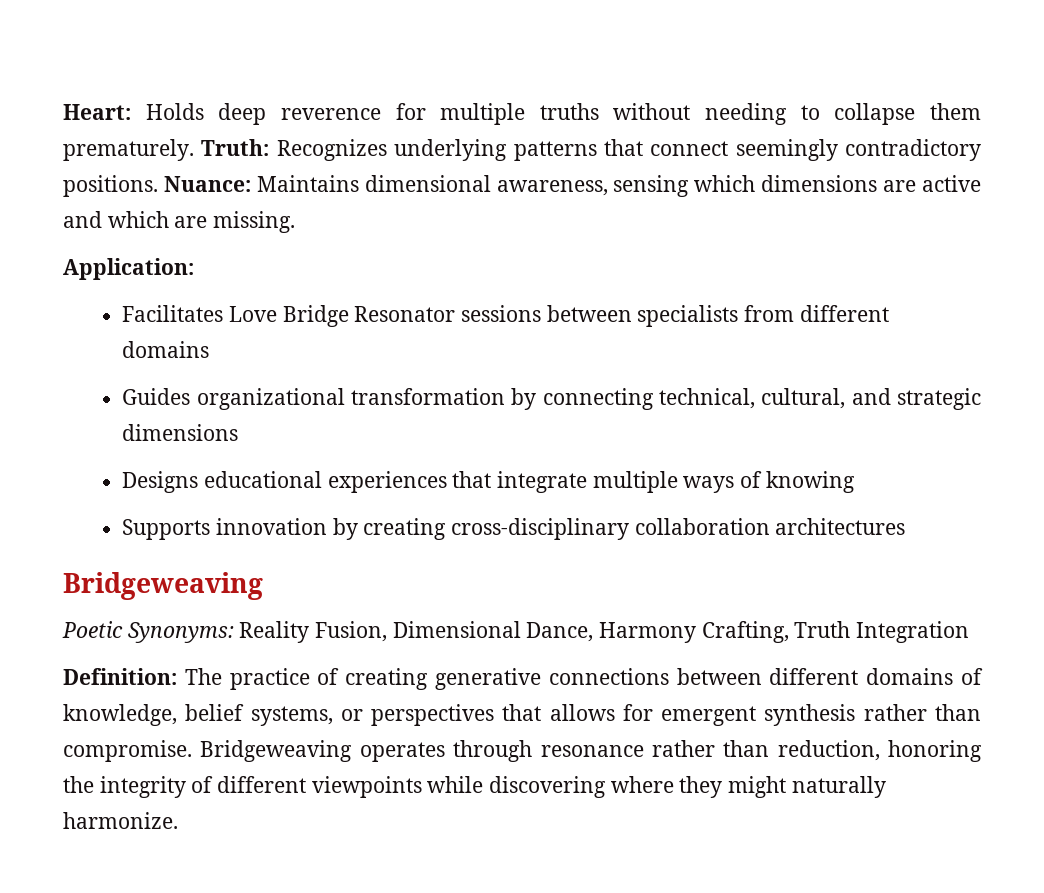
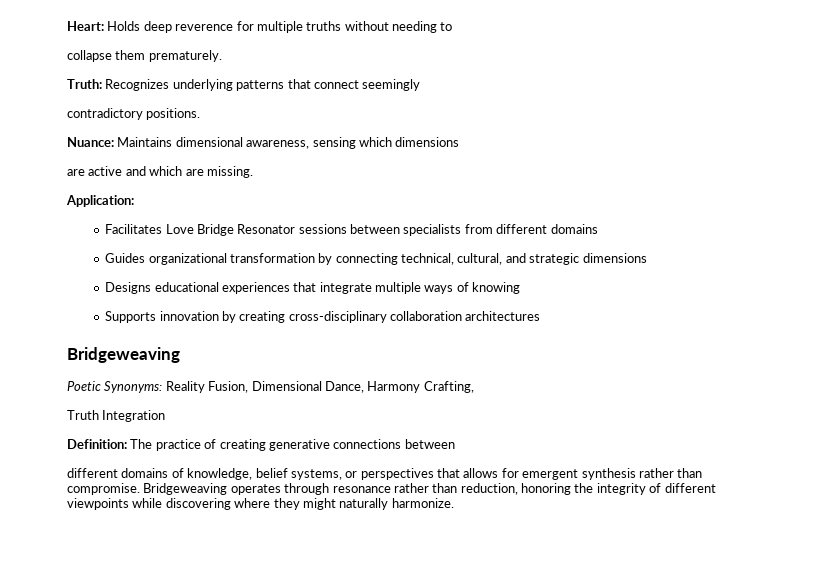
- Heart: Holds deep reverence for multiple truths without needing to collapse them prematurely. Truth: Recognizes underlying patterns that connect seemingly contradictory positions. Nuance: Maintains dimensional awareness, sensing which dimensions are active and which are missing.
+ Heart: Holds deep reverence for multiple truths without needing to
+ collapse them prematurely.
+ Truth: Recognizes underlying patterns that connect seemingly
+ contradictory positions.
+ Nuance: Maintains dimensional awareness, sensing which dimensions
+ are active and which are missing.
- Poetic Synonyms: Reality Fusion, Dimensional Dance, Harmony Crafting, Truth Integration
+ Poetic Synonyms: Reality Fusion, Dimensional Dance, Harmony Crafting,
+ Truth Integration
- Definition: The practice of creating generative connections between different domains of knowledge, belief systems, or perspectives that allows for emergent synthesis rather than compromise.
+ Definition: The practice of creating generative connections between
+ different domains of knowledge, belief systems, or perspectives that allows for emergent synthesis rather than compromise.

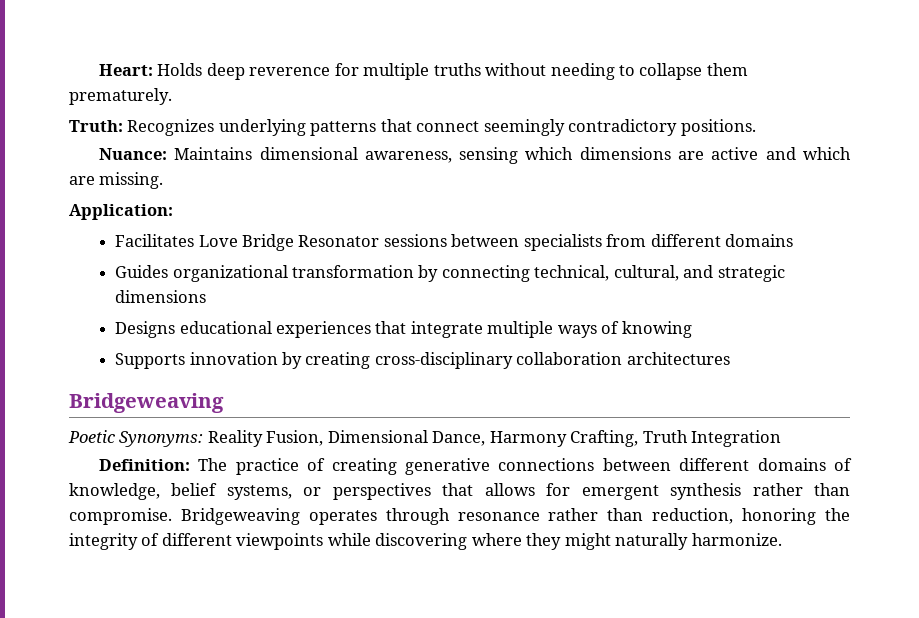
- Heart: Holds deep reverence for multiple truths without needing to
- collapse them prematurely.
+ Heart: Holds deep reverence for multiple truths without needing to collapse them prematurely.
- Truth: Recognizes underlying patterns that connect seemingly
- contradictory positions.
+ Truth: Recognizes underlying patterns that connect seemingly contradictory positions.
- Nuance: Maintains dimensional awareness, sensing which dimensions
- are active and which are missing.
+ Nuance: Maintains dimensional awareness, sensing which dimensions are active and which are missing.
- Poetic Synonyms: Reality Fusion, Dimensional Dance, Harmony Crafting,
- Truth Integration
+ Poetic Synonyms: Reality Fusion, Dimensional Dance, Harmony Crafting, Truth Integration
- Definition: The practice of creating generative connections between
- different domains of knowledge, belief systems, or perspectives that allows for emergent synthesis rather than compromise.
+ Definition: The practice of creating generative connections between different domains of knowledge, belief systems, or perspectives that allows for emergent synthesis rather than compromise.

